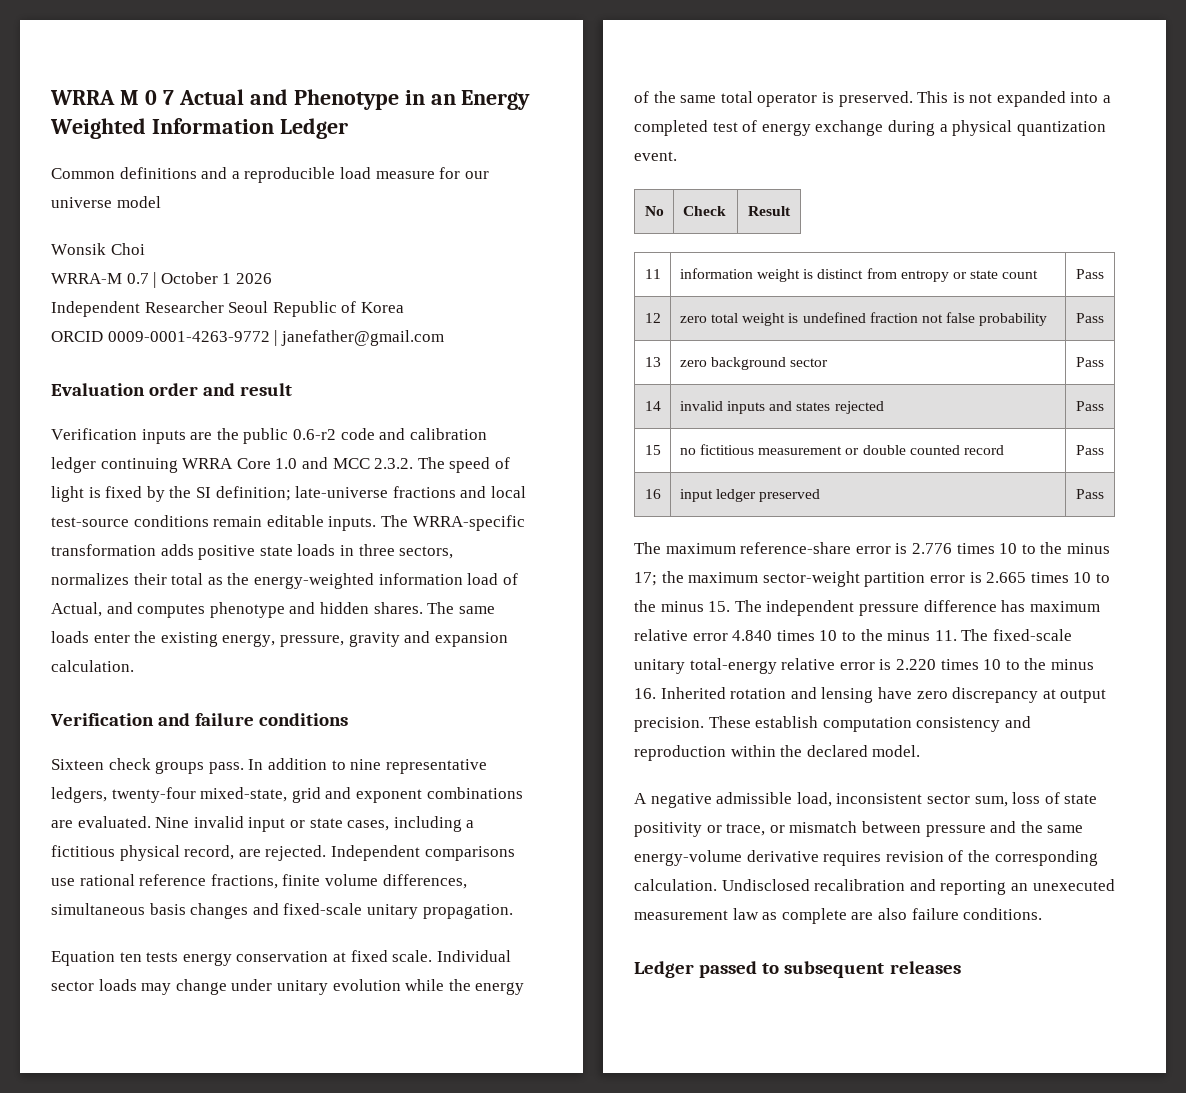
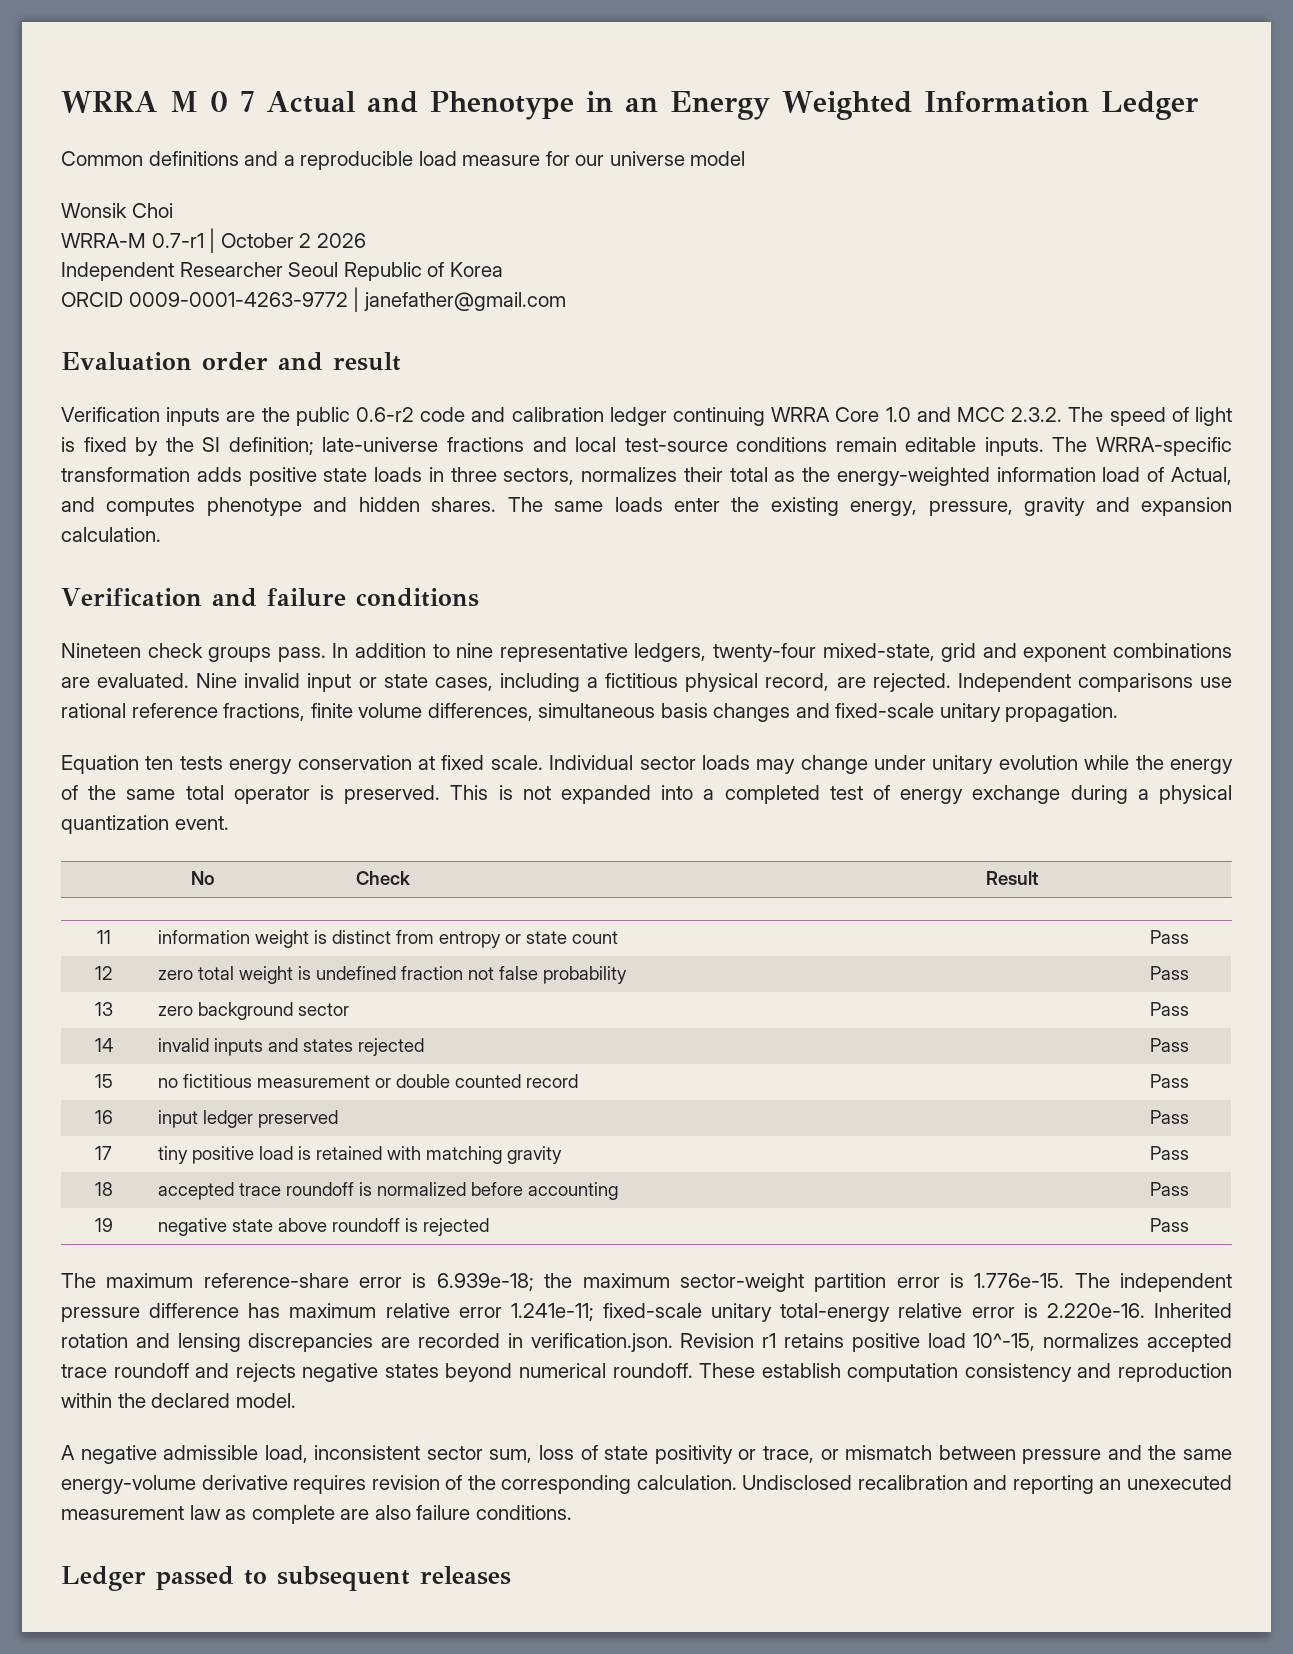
- WRRA-M 0.7 | October 1 2026
+ WRRA-M 0.7-r1 | October 2 2026
- Sixteen check groups pass.
+ Nineteen check groups pass.
+ 17 | tiny positive load is retained with matching gravity | Pass
+ 18 | accepted trace roundoff is normalized before accounting | Pass
+ 19 | negative state above roundoff is rejected | Pass
- The maximum reference-share error is 2.776 times 10 to the minus 17; the maximum sector-weight partition error is 2.665 times 10 to the minus 15. The independent pressure difference has maximum relative error 4.840 times 10 to the minus 11. The fixed-scale unitary total-energy relative error is 2.220 times 10 to the minus 16. Inherited rotation and lensing have zero discrepancy at output precision.
+ The maximum reference-share error is 6.939e-18; the maximum sector-weight partition error is 1.776e-15. The independent pressure difference has maximum relative error 1.241e-11; fixed-scale unitary total-energy relative error is 2.220e-16. Inherited rotation and lensing discrepancies are recorded in verification.json. Revision r1 retains positive load 10^-15, normalizes accepted trace roundoff and rejects negative states beyond numerical roundoff.

